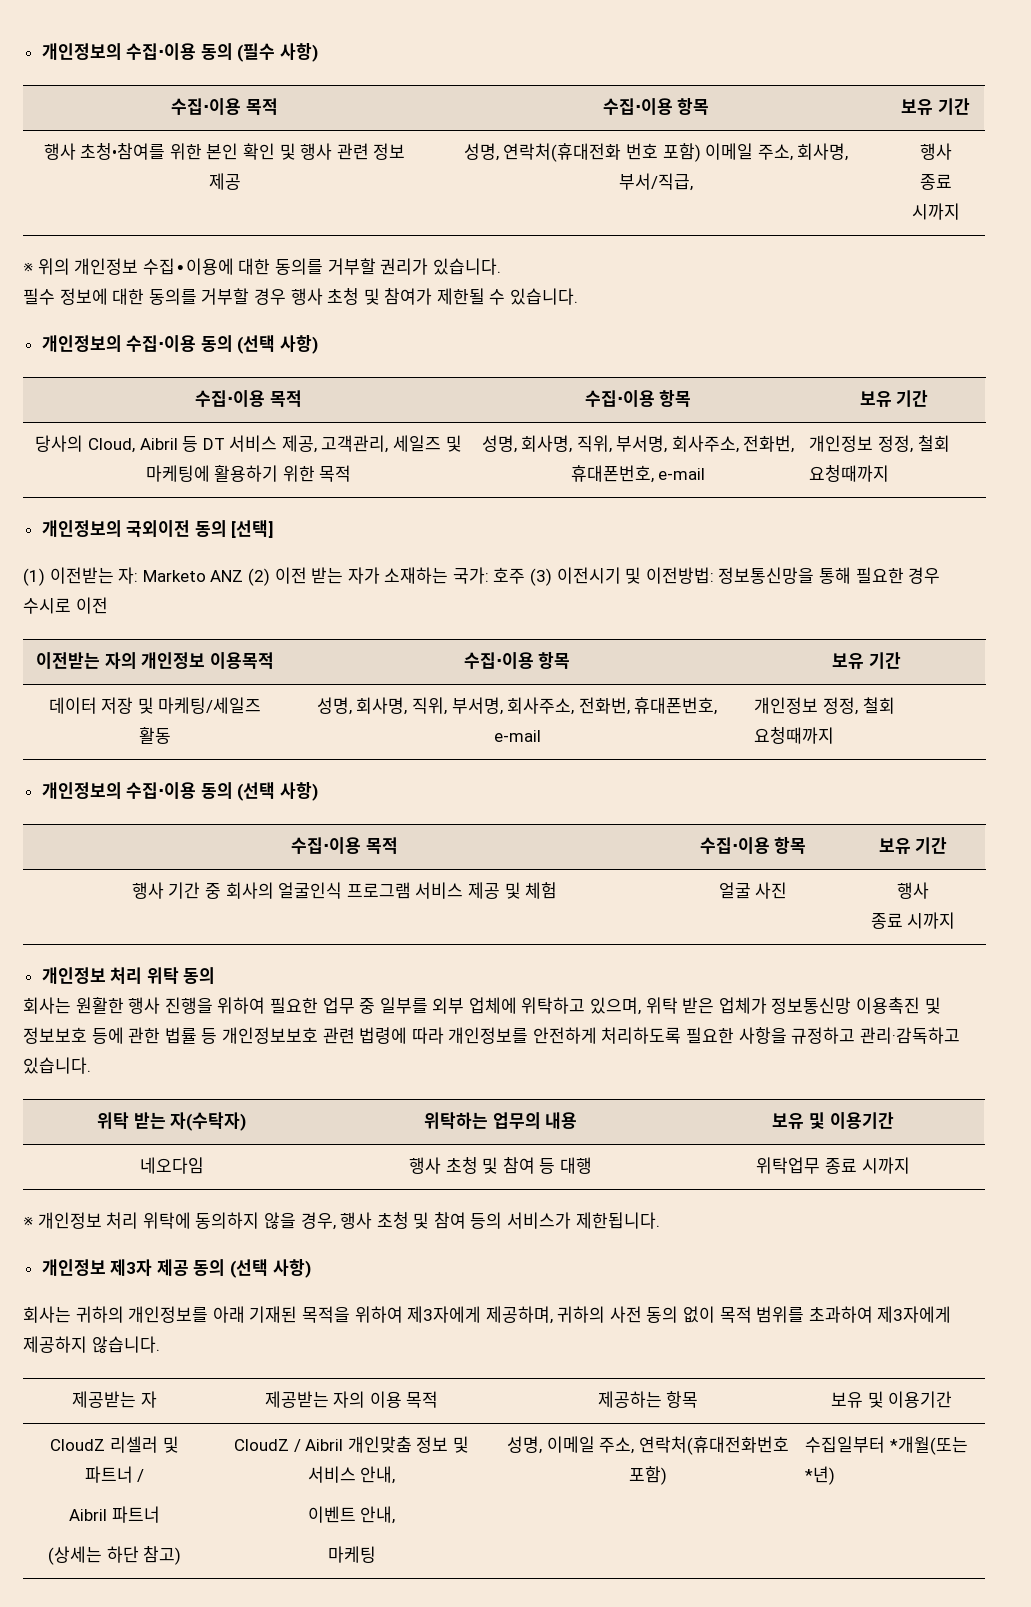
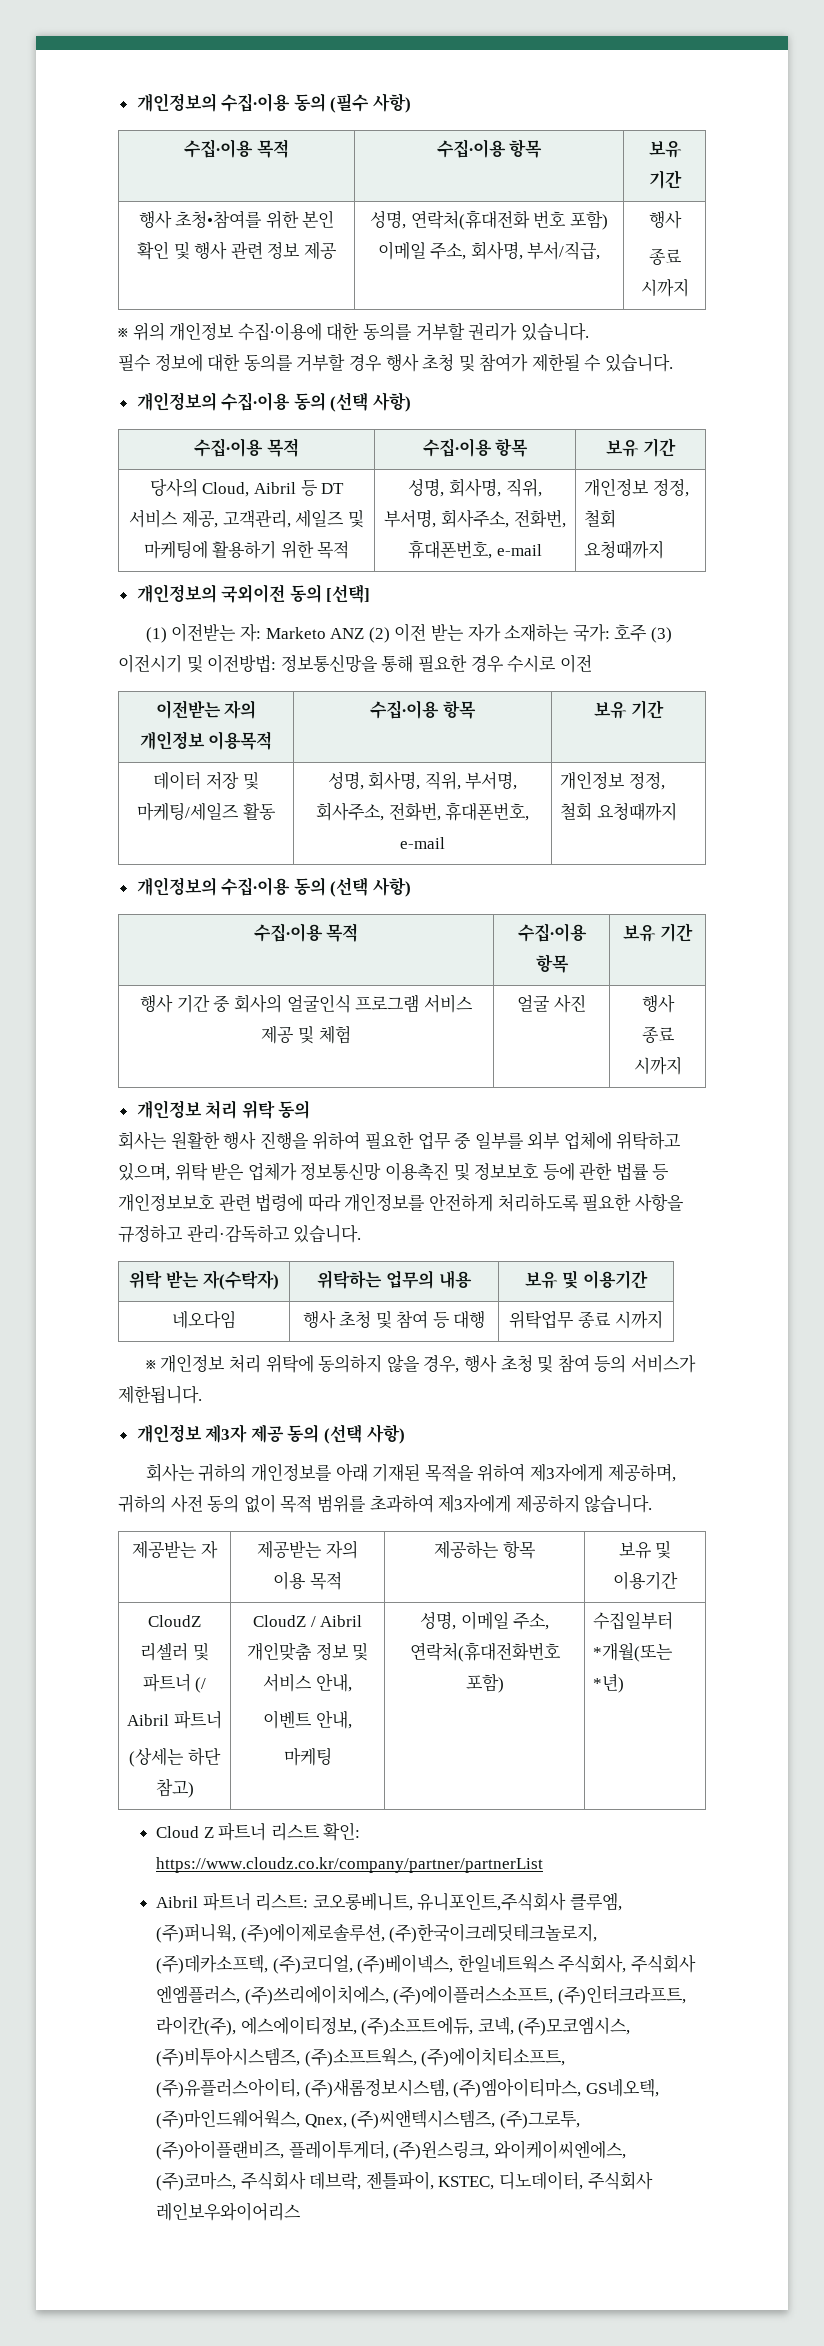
- CloudZ 리셀러 및 파트너 /
+ CloudZ 리셀러 및 파트너 (/
+ Cloud Z 파트너 리스트 확인: https://www.cloudz.co.kr/company/partner/partnerList
+ Aibril 파트너 리스트: 코오롱베니트, 유니포인트,주식회사 클루엠, (주)퍼니웍, (주)에이제로솔루션, (주)한국이크레딧테크놀로지, (주)데카소프텍, (주)코디얼, (주)베이넥스, 한일네트웍스 주식회사, 주식회사 엔엠플러스, (주)쓰리에이치에스, (주)에이플러스소프트, (주)인터크라프트, 라이칸(주), 에스에이티정보, (주)소프트에듀, 코넥, (주)모코엠시스, (주)비투아시스템즈, (주)소프트웍스, (주)에이치티소프트, (주)유플러스아이티, (주)새롬정보시스템, (주)엠아이티마스, GS네오텍, (주)마인드웨어웍스, Qnex, (주)씨앤텍시스템즈, (주)그로투, (주)아이플랜비즈, 플레이투게더, (주)윈스링크, 와이케이씨엔에스, (주)코마스, 주식회사 데브락, 젠틀파이, KSTEC, 디노데이터, 주식회사 레인보우와이어리스

